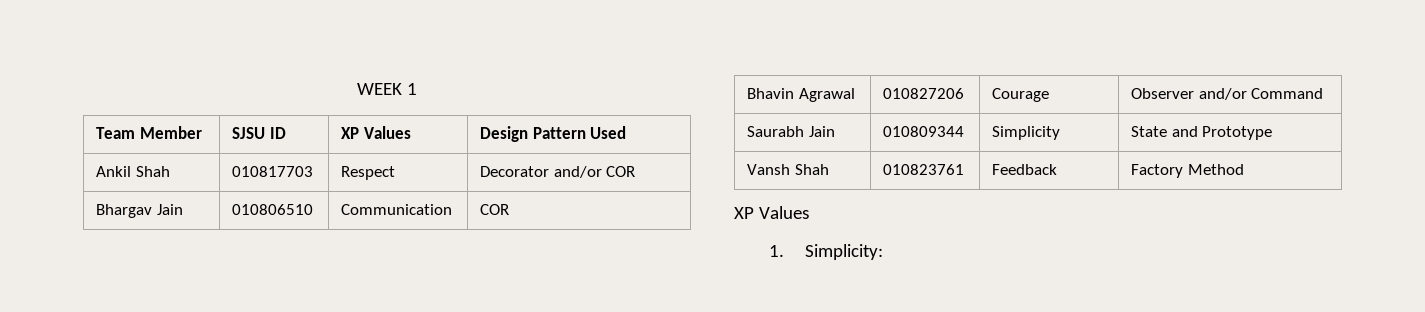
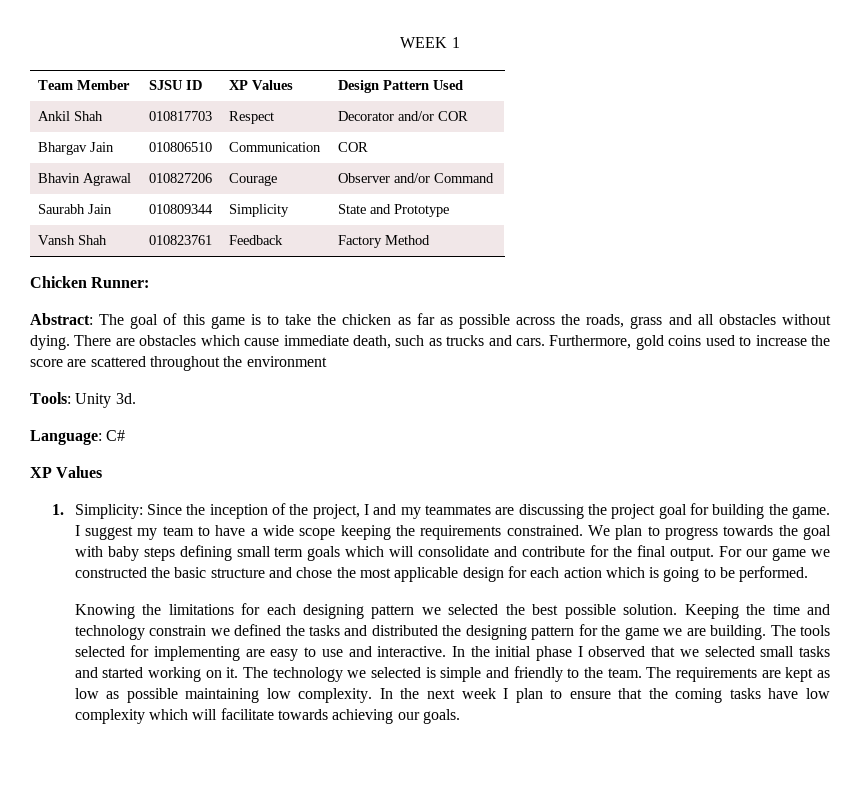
  Vansh Shah | 010823761 | Feedback | Factory Method
+ Chicken Runner:
+ Abstract: The goal of this game is to take the chicken as far as possible across the roads, grass and all obstacles without dying. There are obstacles which cause immediate death, such as trucks and cars. Furthermore, gold coins used to increase the score are scattered throughout the environment
+ Tools: Unity 3d.
+ Language: C#
  XP Values
- 1. Simplicity:
+ 1. Simplicity: Since the inception of the project, I and my teammates are discussing the project goal for building the game. I suggest my team to have a wide scope keeping the requirements constrained. We plan to progress towards the goal with baby steps defining small term goals which will consolidate and contribute for the final output. For our game we constructed the basic structure and chose the most applicable design for each action which is going to be performed.
+ Knowing the limitations for each designing pattern we selected the best possible solution. Keeping the time and technology constrain we defined the tasks and distributed the designing pattern for the game we are building. The tools selected for implementing are easy to use and interactive. In the initial phase I observed that we selected small tasks and started working on it. The technology we selected is simple and friendly to the team. The requirements are kept as low as possible maintaining low complexity. In the next week I plan to ensure that the coming tasks have low complexity which will facilitate towards achieving our goals.

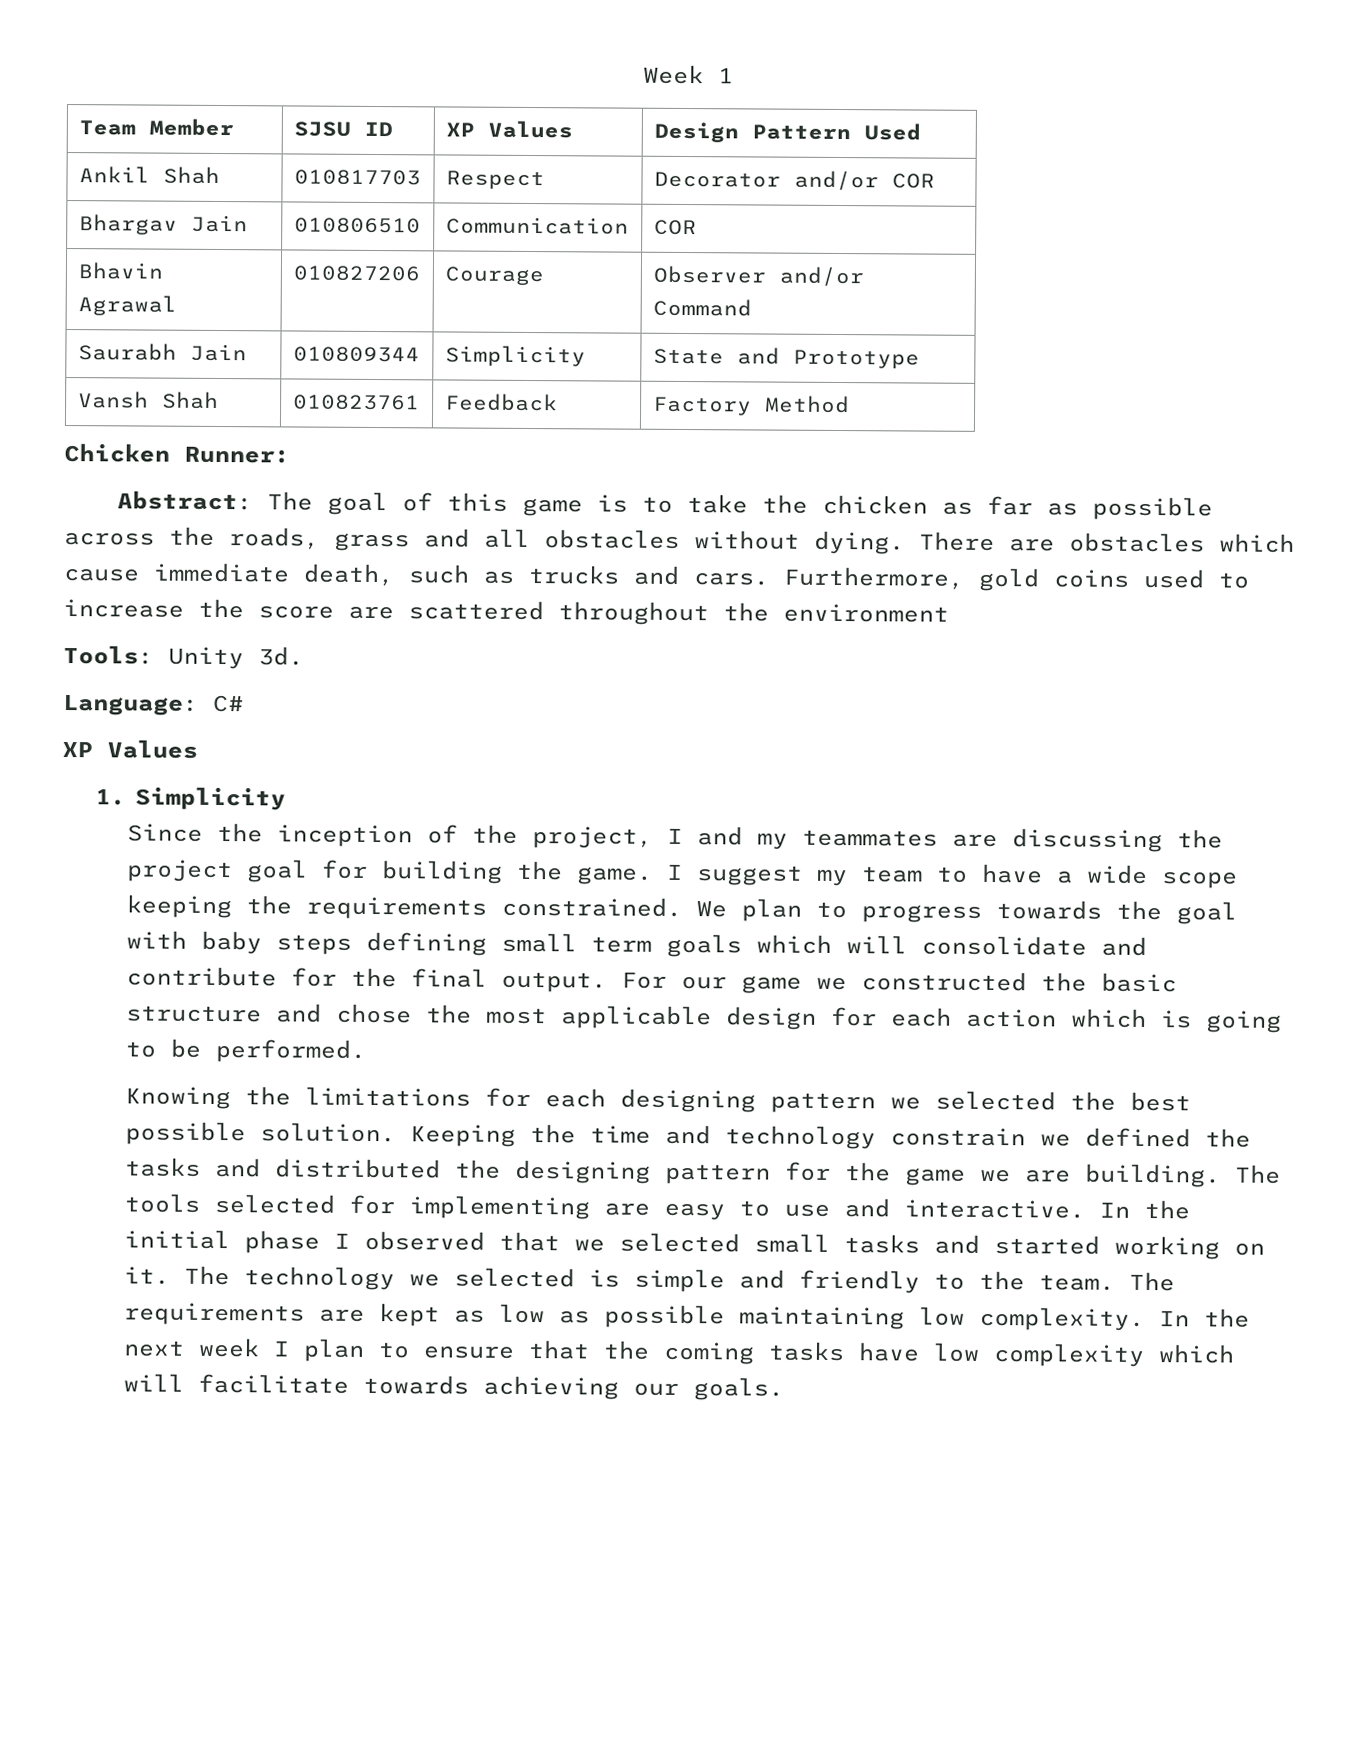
- WEEK 1
+ Week 1
- 1. Simplicity: Since the inception of the project, I and my teammates are discussing the project goal for building the game.
+ 1. Simplicity
+ Since the inception of the project, I and my teammates are discussing the project goal for building the game.

